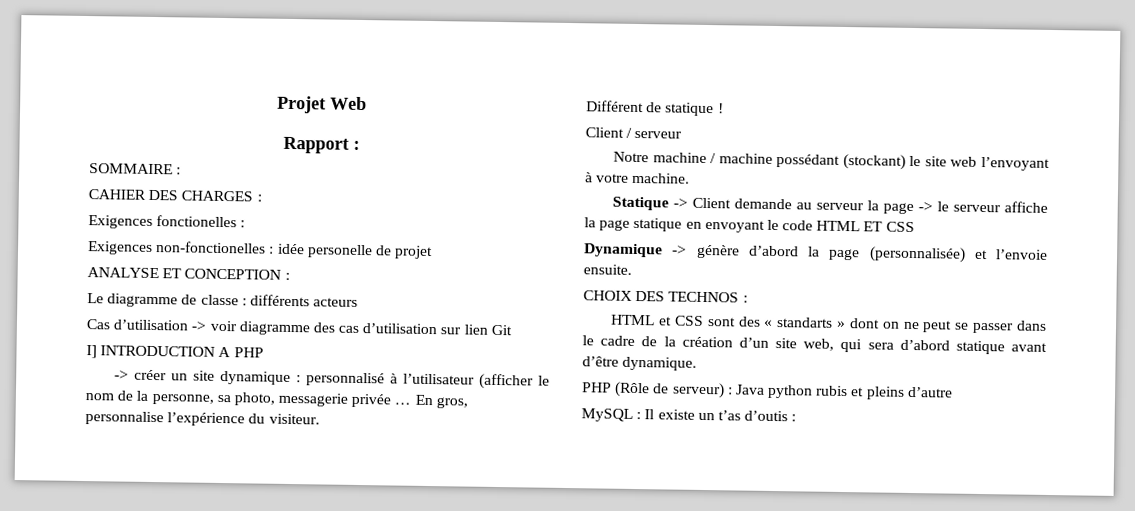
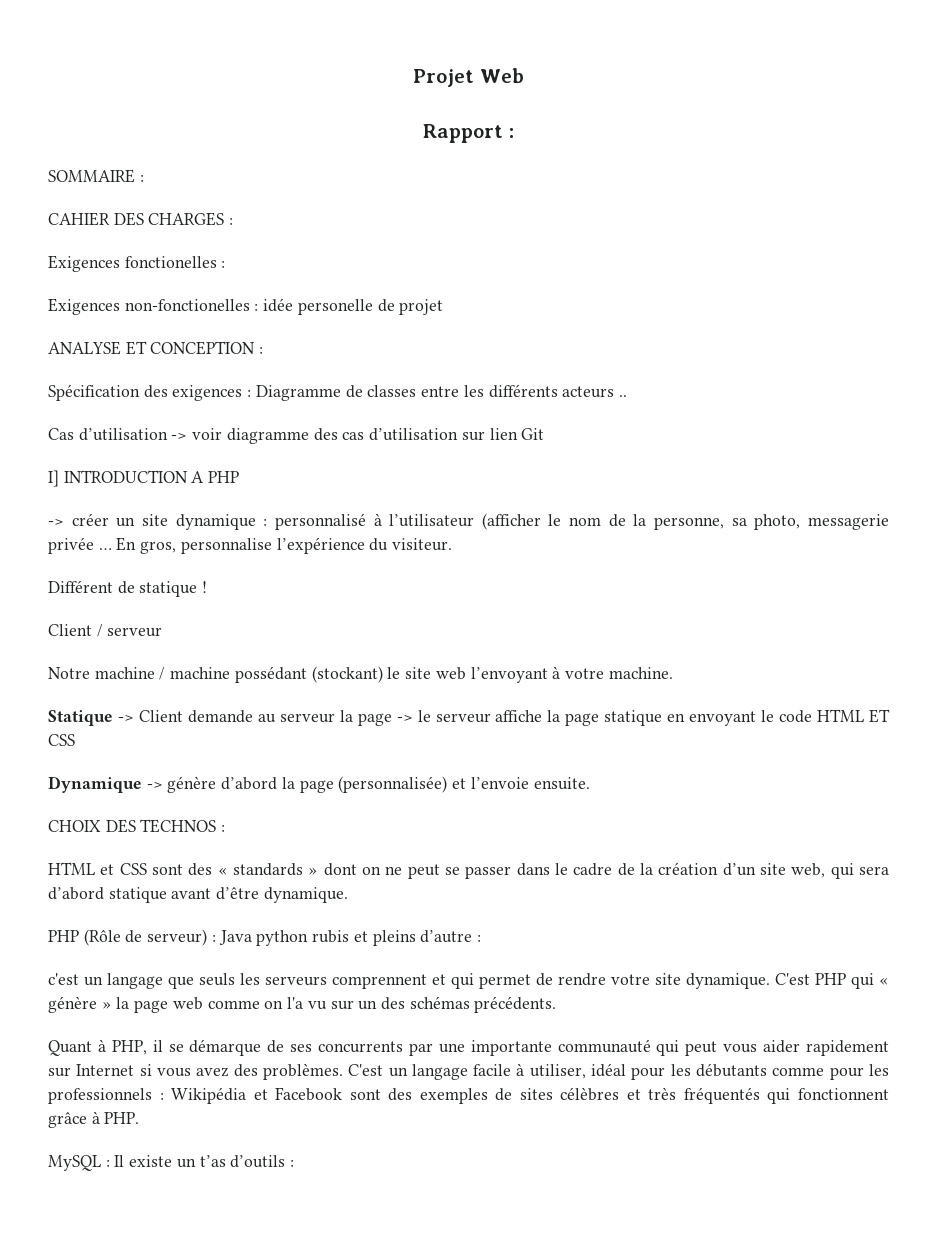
- Le diagramme de classe : différents acteurs
+ Spécification des exigences : Diagramme de classes entre les différents acteurs ..
- HTML et CSS sont des « standarts » dont on ne peut se passer dans le cadre de la création d’un site web, qui sera d’abord statique avant d’être dynamique.
+ HTML et CSS sont des « standards » dont on ne peut se passer dans le cadre de la création d’un site web, qui sera d’abord statique avant d’être dynamique.
- PHP (Rôle de serveur) : Java python rubis et pleins d’autre
+ PHP (Rôle de serveur) : Java python rubis et pleins d’autre :
+ c'est un langage que seuls les serveurs comprennent et qui permet de rendre votre site dynamique. C'est PHP qui « génère » la page web comme on l'a vu sur un des schémas précédents.
+ Quant à PHP, il se démarque de ses concurrents par une importante communauté qui peut vous aider rapidement sur Internet si vous avez des problèmes. C'est un langage facile à utiliser, idéal pour les débutants comme pour les professionnels : Wikipédia et Facebook sont des exemples de sites célèbres et très fréquentés qui fonctionnent grâce à PHP.
- MySQL : Il existe un t’as d’outis :
+ MySQL : Il existe un t’as d’outils :

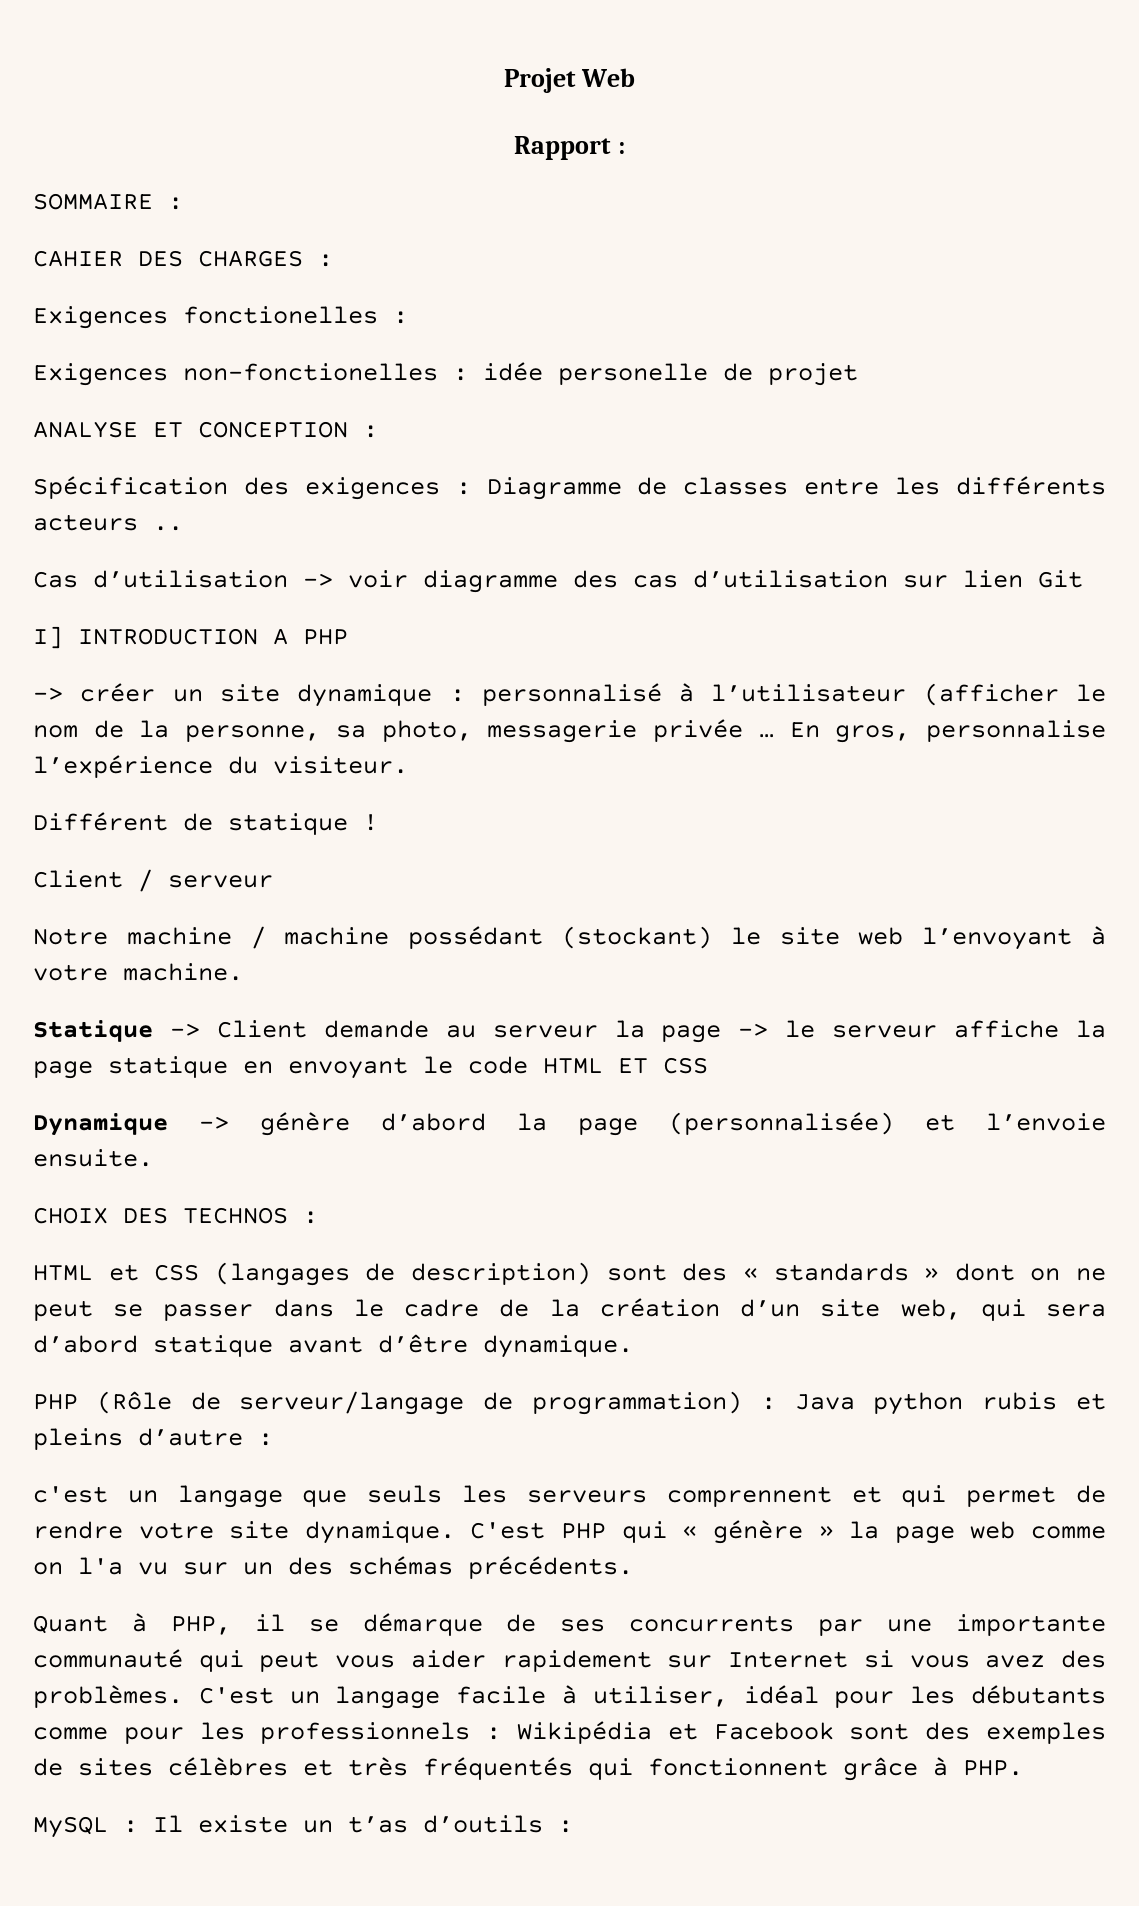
- HTML et CSS sont des « standards » dont on ne peut se passer dans le cadre de la création d’un site web, qui sera d’abord statique avant d’être dynamique.
+ HTML et CSS (langages de description) sont des « standards » dont on ne peut se passer dans le cadre de la création d’un site web, qui sera d’abord statique avant d’être dynamique.
- PHP (Rôle de serveur) : Java python rubis et pleins d’autre :
+ PHP (Rôle de serveur/langage de programmation) : Java python rubis et pleins d’autre :

